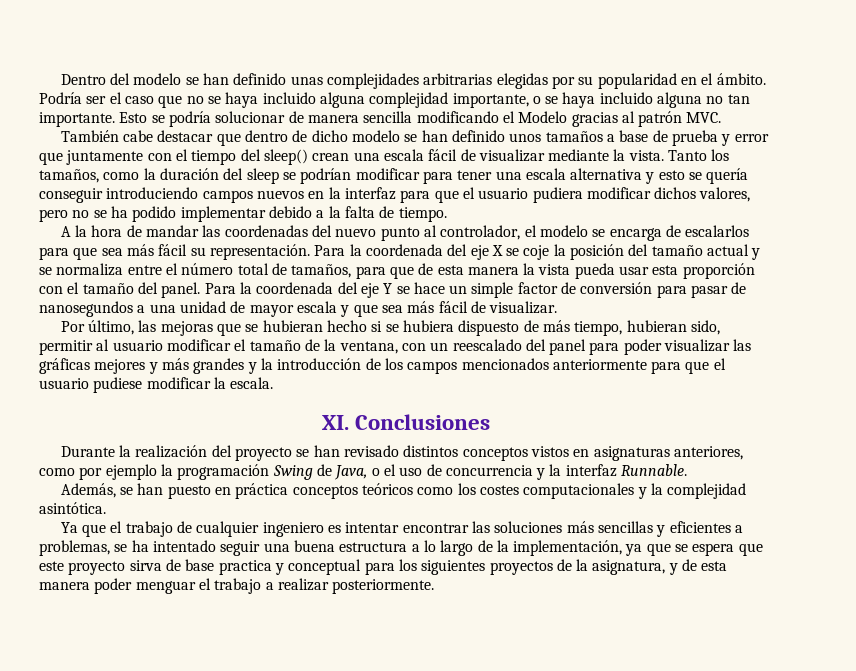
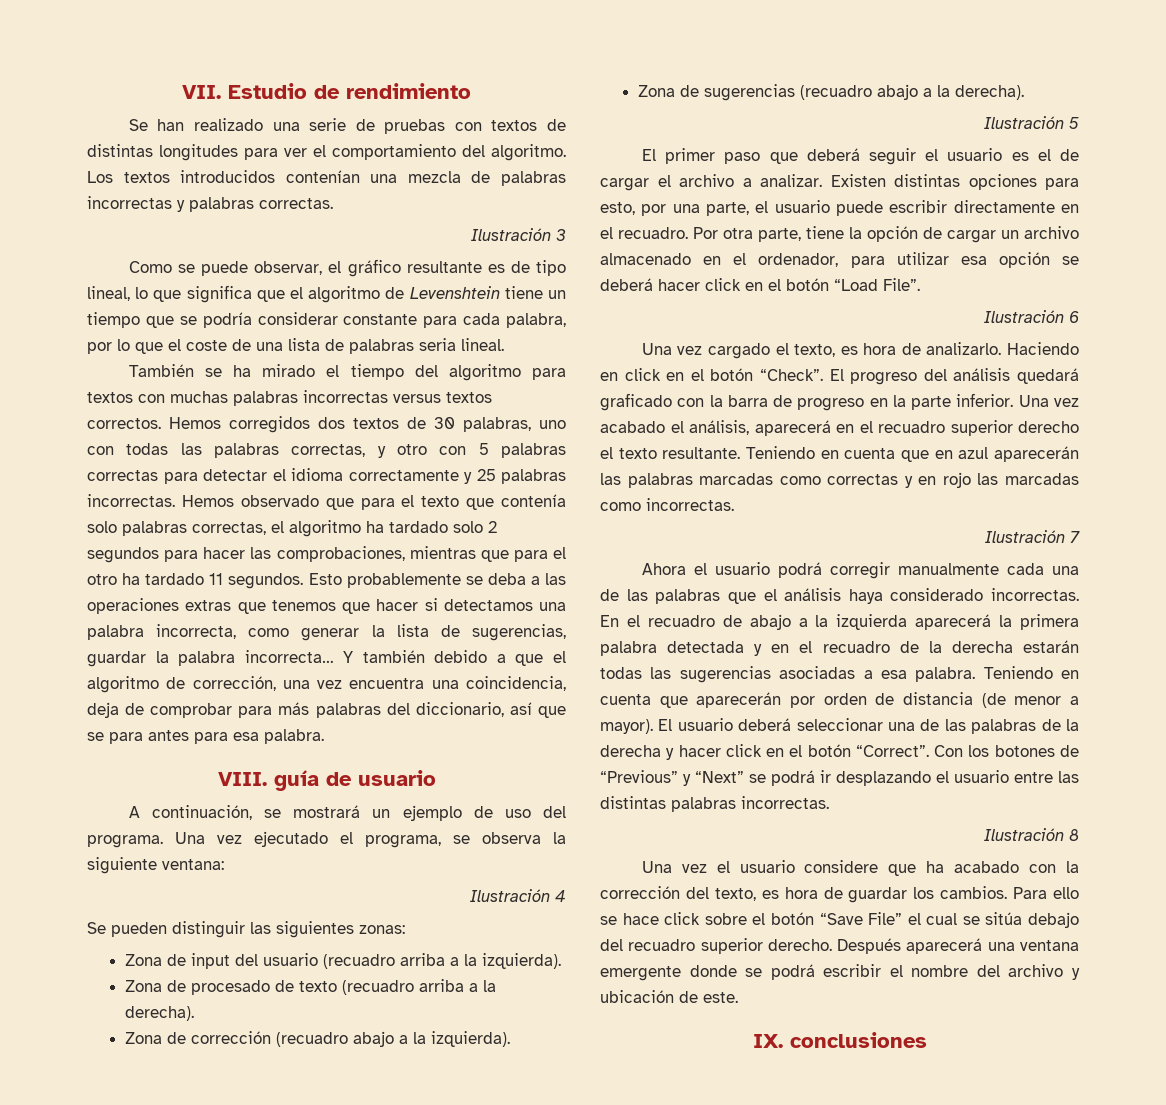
- Dentro del modelo se han definido unas complejidades arbitrarias elegidas por su popularidad en el ámbito. Podría ser el caso que no se haya incluido alguna complejidad importante, o se haya incluido alguna no tan importante. Esto se podría solucionar de manera sencilla modificando el Modelo gracias al patrón MVC.
- También cabe destacar que dentro de dicho modelo se han definido unos tamaños a base de prueba y error que juntamente con el tiempo del sleep() crean una escala fácil de visualizar mediante la vista. Tanto los tamaños, como la duración del sleep se podrían modificar para tener una escala alternativa y esto se quería conseguir introduciendo campos nuevos en la interfaz para que el usuario pudiera modificar dichos valores, pero no se ha podido implementar debido a la falta de tiempo.
- A la hora de mandar las coordenadas del nuevo punto al controlador, el modelo se encarga de escalarlos para que sea más fácil su representación. Para la coordenada del eje X se coje la posición del tamaño actual y se normaliza entre el número total de tamaños, para que de esta manera la vista pueda usar esta proporción con el tamaño del panel. Para la coordenada del eje Y se hace un simple factor de conversión para pasar de nanosegundos a una unidad de mayor escala y que sea más fácil de visualizar.
- Por último, las mejoras que se hubieran hecho si se hubiera dispuesto de más tiempo, hubieran sido, permitir al usuario modificar el tamaño de la ventana, con un reescalado del panel para poder visualizar las gráficas mejores y más grandes y la introducción de los campos mencionados anteriormente para que el usuario pudiese modificar la escala.
- XI. Conclusiones
- Durante la realización del proyecto se han revisado distintos conceptos vistos en asignaturas anteriores, como por ejemplo la programación Swing de Java, o el uso de concurrencia y la interfaz Runnable.
- Además, se han puesto en práctica conceptos teóricos como los costes computacionales y la complejidad asintótica.
- Ya que el trabajo de cualquier ingeniero es intentar encontrar las soluciones más sencillas y eficientes a problemas, se ha intentado seguir una buena estructura a lo largo de la implementación, ya que se espera que este proyecto sirva de base practica y conceptual para los siguientes proyectos de la asignatura, y de esta manera poder menguar el trabajo a realizar posteriormente.
+ VII. Estudio de rendimiento
+ Se han realizado una serie de pruebas con textos de distintas longitudes para ver el comportamiento del algoritmo. Los textos introducidos contenían una mezcla de palabras incorrectas y palabras correctas.
+ Ilustración 3
+ Como se puede observar, el gráfico resultante es de tipo lineal, lo que significa que el algoritmo de Levenshtein tiene un tiempo que se podría considerar constante para cada palabra, por lo que el coste de una lista de palabras seria lineal.
+ También se ha mirado el tiempo del algoritmo para textos con muchas palabras incorrectas versus textos correctos. Hemos corregidos dos textos de 30 palabras, uno con todas las palabras correctas, y otro con 5 palabras correctas para detectar el idioma correctamente y 25 palabras incorrectas. Hemos observado que para el texto que contenía solo palabras correctas, el algoritmo ha tardado solo 2 segundos para hacer las comprobaciones, mientras que para el otro ha tardado 11 segundos. Esto probablemente se deba a las operaciones extras que tenemos que hacer si detectamos una palabra incorrecta, como generar la lista de sugerencias, guardar la palabra incorrecta… Y también debido a que el algoritmo de corrección, una vez encuentra una coincidencia, deja de comprobar para más palabras del diccionario, así que se para antes para esa palabra.
+ VIII. guía de usuario
+ A continuación, se mostrará un ejemplo de uso del programa. Una vez ejecutado el programa, se observa la siguiente ventana:
+ Ilustración 4
+ Se pueden distinguir las siguientes zonas:
+ Zona de input del usuario (recuadro arriba a la izquierda).
+ Zona de procesado de texto (recuadro arriba a la derecha).
+ Zona de corrección (recuadro abajo a la izquierda).
+ Zona de sugerencias (recuadro abajo a la derecha).
+ Ilustración 5
+ El primer paso que deberá seguir el usuario es el de cargar el archivo a analizar. Existen distintas opciones para esto, por una parte, el usuario puede escribir directamente en el recuadro. Por otra parte, tiene la opción de cargar un archivo almacenado en el ordenador, para utilizar esa opción se deberá hacer click en el botón “Load File”.
+ Ilustración 6
+ Una vez cargado el texto, es hora de analizarlo. Haciendo en click en el botón “Check”. El progreso del análisis quedará graficado con la barra de progreso en la parte inferior. Una vez acabado el análisis, aparecerá en el recuadro superior derecho el texto resultante. Teniendo en cuenta que en azul aparecerán las palabras marcadas como correctas y en rojo las marcadas como incorrectas.
+ Ilustración 7
+ Ahora el usuario podrá corregir manualmente cada una de las palabras que el análisis haya considerado incorrectas. En el recuadro de abajo a la izquierda aparecerá la primera palabra detectada y en el recuadro de la derecha estarán todas las sugerencias asociadas a esa palabra. Teniendo en cuenta que aparecerán por orden de distancia (de menor a mayor). El usuario deberá seleccionar una de las palabras de la derecha y hacer click en el botón “Correct”. Con los botones de “Previous” y “Next” se podrá ir desplazando el usuario entre las distintas palabras incorrectas.
+ Ilustración 8
+ Una vez el usuario considere que ha acabado con la corrección del texto, es hora de guardar los cambios. Para ello se hace click sobre el botón “Save File” el cual se sitúa debajo del recuadro superior derecho. Después aparecerá una ventana emergente donde se podrá escribir el nombre del archivo y ubicación de este.
+ IX. conclusiones

